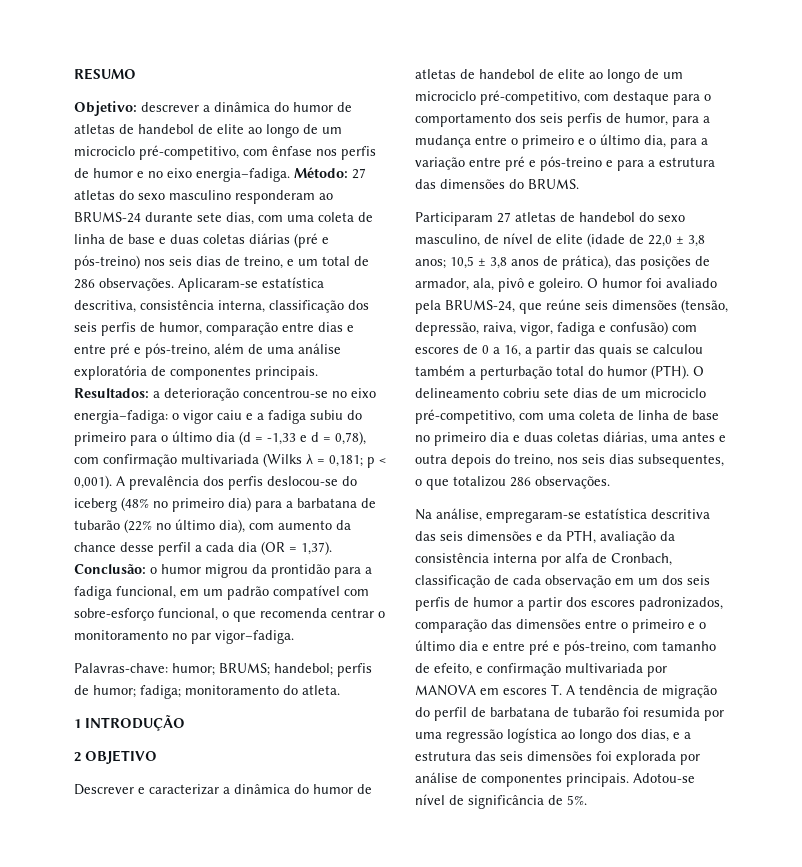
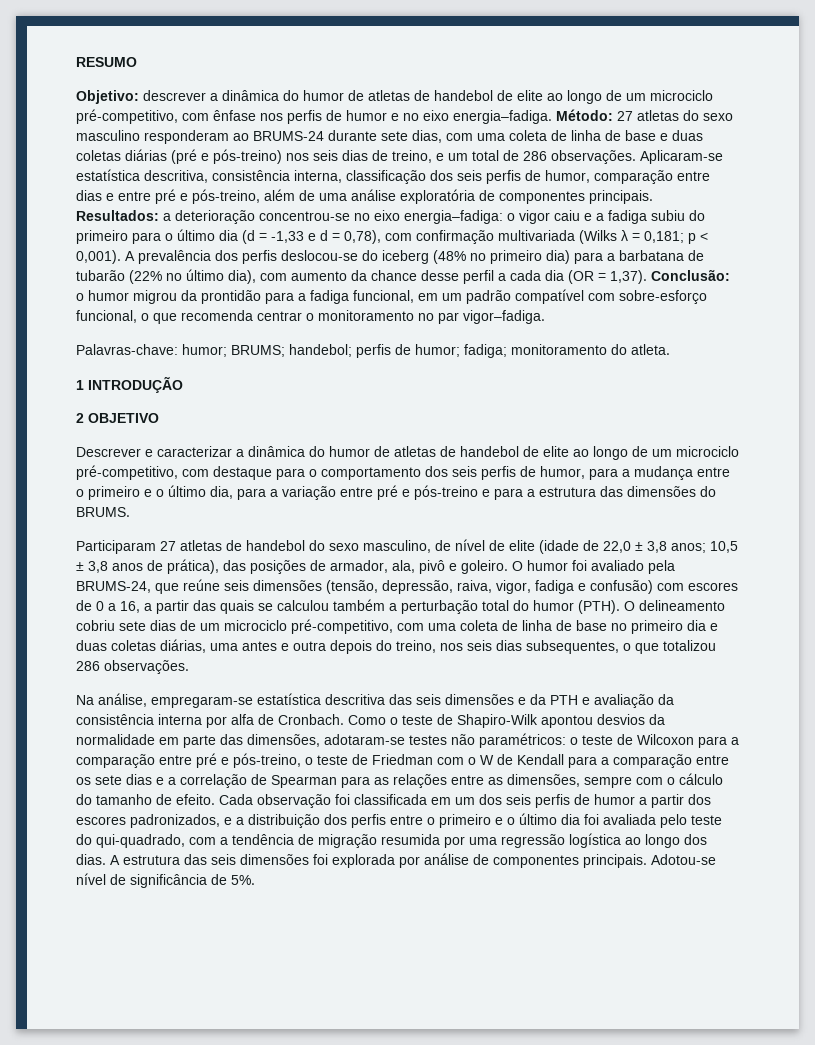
- Na análise, empregaram-se estatística descritiva das seis dimensões e da PTH, avaliação da consistência interna por alfa de Cronbach, classificação de cada observação em um dos seis perfis de humor a partir dos escores padronizados, comparação das dimensões entre o primeiro e o último dia e entre pré e pós-treino, com tamanho de efeito, e confirmação multivariada por MANOVA em escores T. A tendência de migração do perfil de barbatana de tubarão foi resumida por uma regressão logística ao longo dos dias, e a estrutura das seis dimensões foi explorada por análise de componentes principais.
+ Na análise, empregaram-se estatística descritiva das seis dimensões e da PTH e avaliação da consistência interna por alfa de Cronbach. Como o teste de Shapiro-Wilk apontou desvios da normalidade em parte das dimensões, adotaram-se testes não paramétricos: o teste de Wilcoxon para a comparação entre pré e pós-treino, o teste de Friedman com o W de Kendall para a comparação entre os sete dias e a correlação de Spearman para as relações entre as dimensões, sempre com o cálculo do tamanho de efeito. Cada observação foi classificada em um dos seis perfis de humor a partir dos escores padronizados, e a distribuição dos perfis entre o primeiro e o último dia foi avaliada pelo teste do qui-quadrado, com a tendência de migração resumida por uma regressão logística ao longo dos dias. A estrutura das seis dimensões foi explorada por análise de componentes principais.

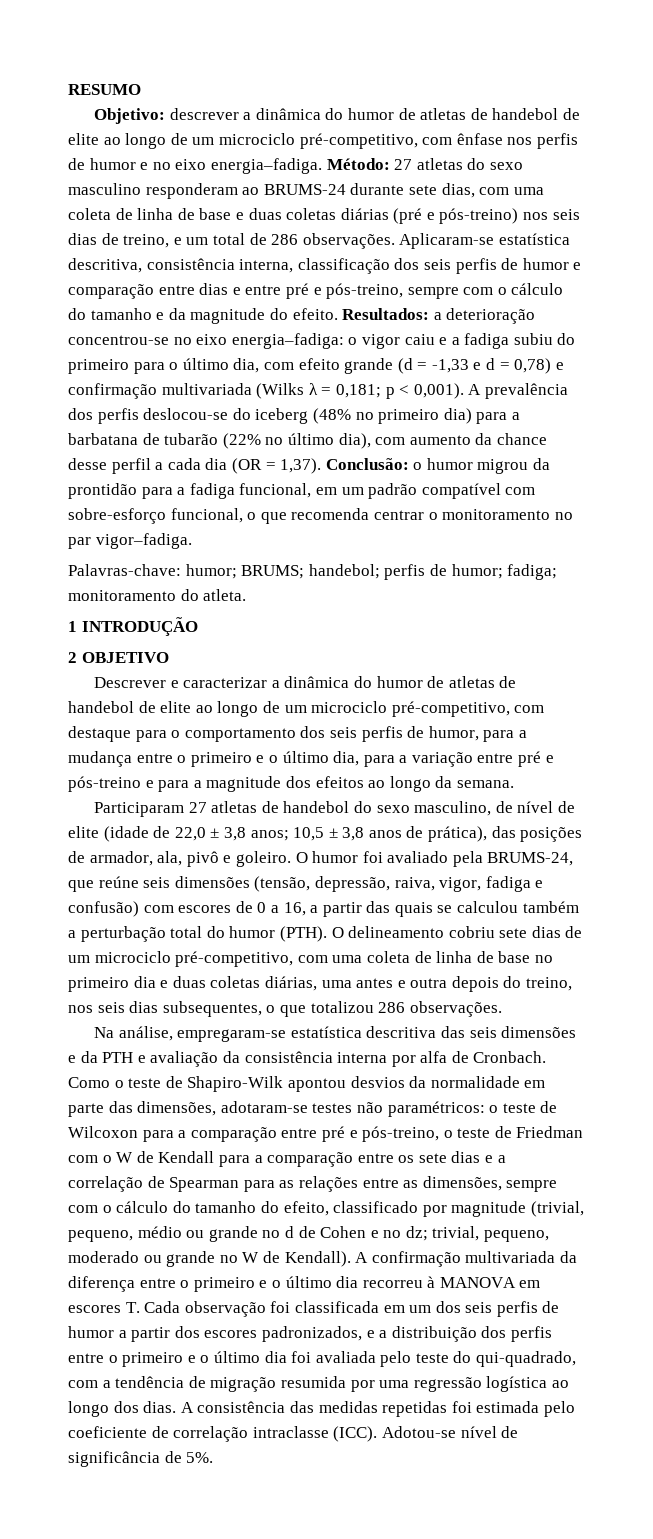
- Aplicaram-se estatística descritiva, consistência interna, classificação dos seis perfis de humor, comparação entre dias e entre pré e pós-treino, além de uma análise exploratória de componentes principais.
+ Aplicaram-se estatística descritiva, consistência interna, classificação dos seis perfis de humor e comparação entre dias e entre pré e pós-treino, sempre com o cálculo do tamanho e da magnitude do efeito.
- Resultados: a deterioração concentrou-se no eixo energia–fadiga: o vigor caiu e a fadiga subiu do primeiro para o último dia (d = -1,33 e d = 0,78), com confirmação multivariada (Wilks λ = 0,181; p < 0,001).
+ Resultados: a deterioração concentrou-se no eixo energia–fadiga: o vigor caiu e a fadiga subiu do primeiro para o último dia, com efeito grande (d = -1,33 e d = 0,78) e confirmação multivariada (Wilks λ = 0,181; p < 0,001).
- Descrever e caracterizar a dinâmica do humor de atletas de handebol de elite ao longo de um microciclo pré-competitivo, com destaque para o comportamento dos seis perfis de humor, para a mudança entre o primeiro e o último dia, para a variação entre pré e pós-treino e para a estrutura das dimensões do BRUMS.
+ Descrever e caracterizar a dinâmica do humor de atletas de handebol de elite ao longo de um microciclo pré-competitivo, com destaque para o comportamento dos seis perfis de humor, para a mudança entre o primeiro e o último dia, para a variação entre pré e pós-treino e para a magnitude dos efeitos ao longo da semana.
- o teste de Wilcoxon para a comparação entre pré e pós-treino, o teste de Friedman com o W de Kendall para a comparação entre os sete dias e a correlação de Spearman para as relações entre as dimensões, sempre com o cálculo do tamanho de efeito. Cada observação foi classificada em um dos seis perfis de humor a partir dos escores padronizados, e a distribuição dos perfis entre o primeiro e o último dia foi avaliada pelo teste do qui-quadrado, com a tendência de migração resumida por uma regressão logística ao longo dos dias.
+ o teste de Wilcoxon para a comparação entre pré e pós-treino, o teste de Friedman com o W de Kendall para a comparação entre os sete dias e a correlação de Spearman para as relações entre as dimensões, sempre com o cálculo do tamanho do efeito, classificado por magnitude (trivial, pequeno, médio ou grande no d de Cohen e no dz; trivial, pequeno, moderado ou grande no W de Kendall). A confirmação multivariada da diferença entre o primeiro e o último dia recorreu à MANOVA em escores T. Cada observação foi classificada em um dos seis perfis de humor a partir dos escores padronizados, e a distribuição dos perfis entre o primeiro e o último dia foi avaliada pelo teste do qui-quadrado, com a tendência de migração resumida por uma regressão logística ao longo dos dias.
- A estrutura das seis dimensões foi explorada por análise de componentes principais.
+ A consistência das medidas repetidas foi estimada pelo coeficiente de correlação intraclasse (ICC).

